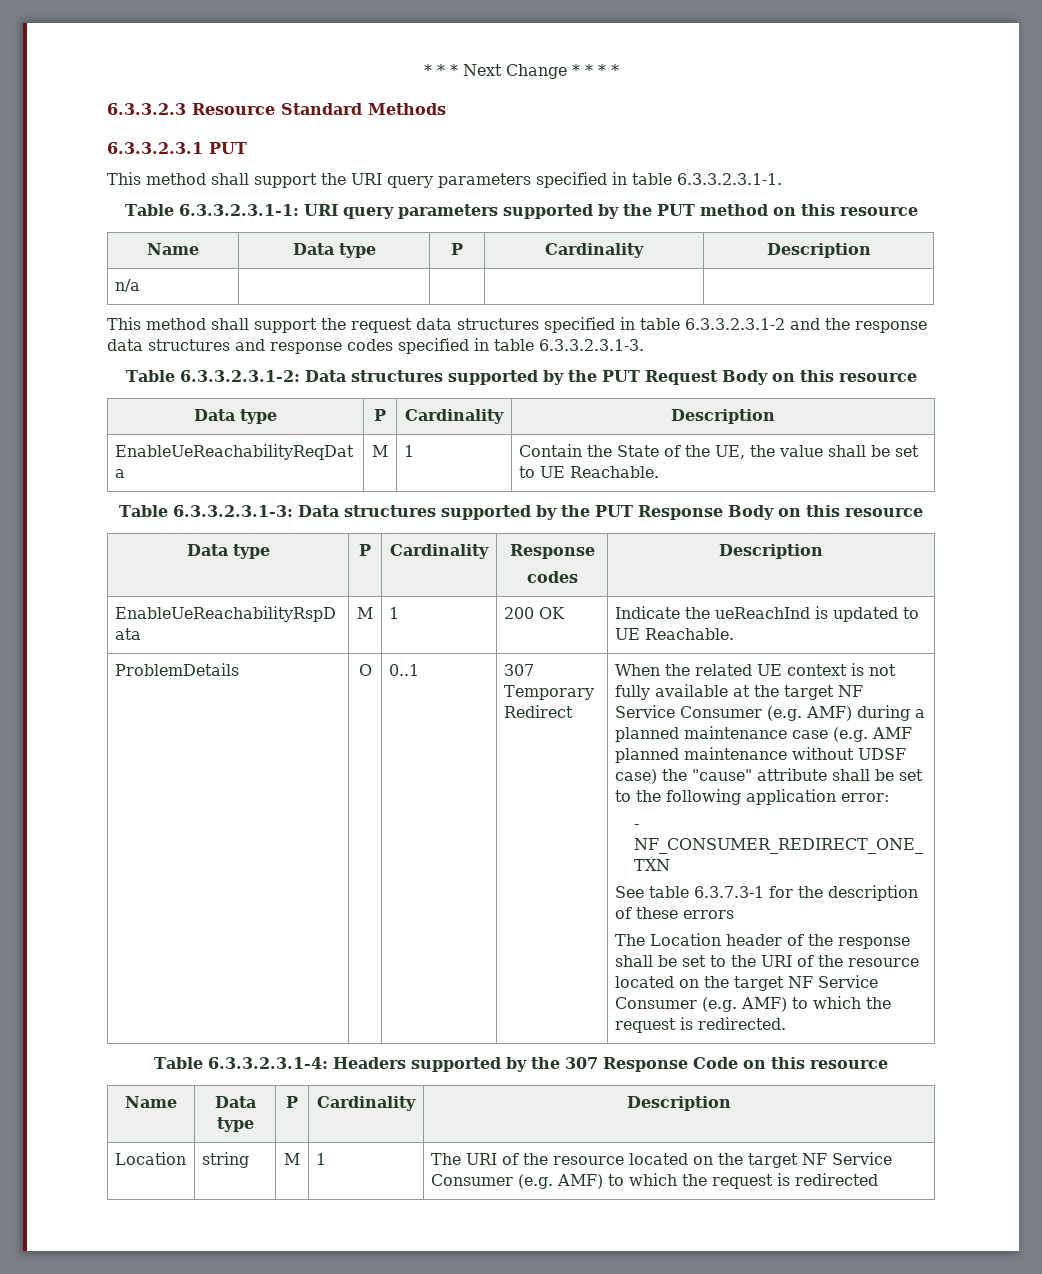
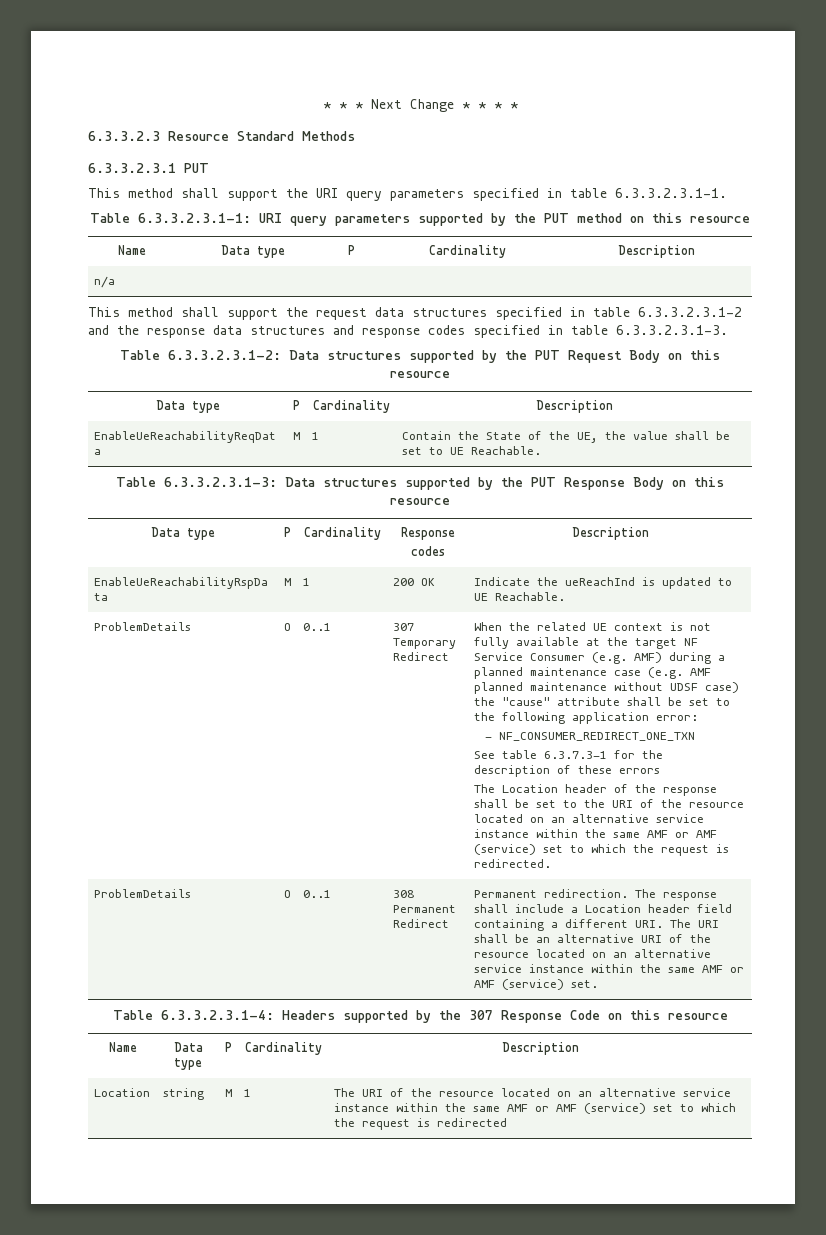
- The Location header of the response shall be set to the URI of the resource located on the target NF Service Consumer (e.g. AMF) to which the request is redirected.
+ The Location header of the response shall be set to the URI of the resource located on an alternative service instance within the same AMF or AMF (service) set to which the request is redirected.
+ ProblemDetails | O | 0..1 | 308 Permanent Redirect | Permanent redirection. The response shall include a Location header field containing a different URI. The URI shall be an alternative URI of the resource located on an alternative service instance within the same AMF or AMF (service) set.
- Location | string | M | 1 | The URI of the resource located on the target NF Service Consumer (e.g. AMF) to which the request is redirected
+ Location | string | M | 1 | The URI of the resource located on an alternative service instance within the same AMF or AMF (service) set to which the request is redirected

